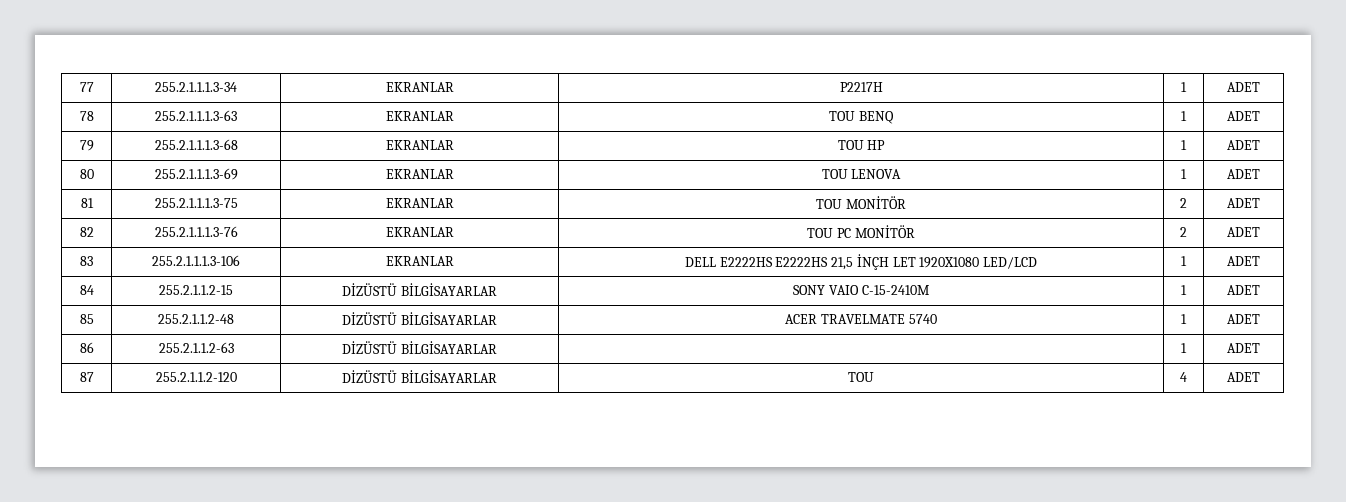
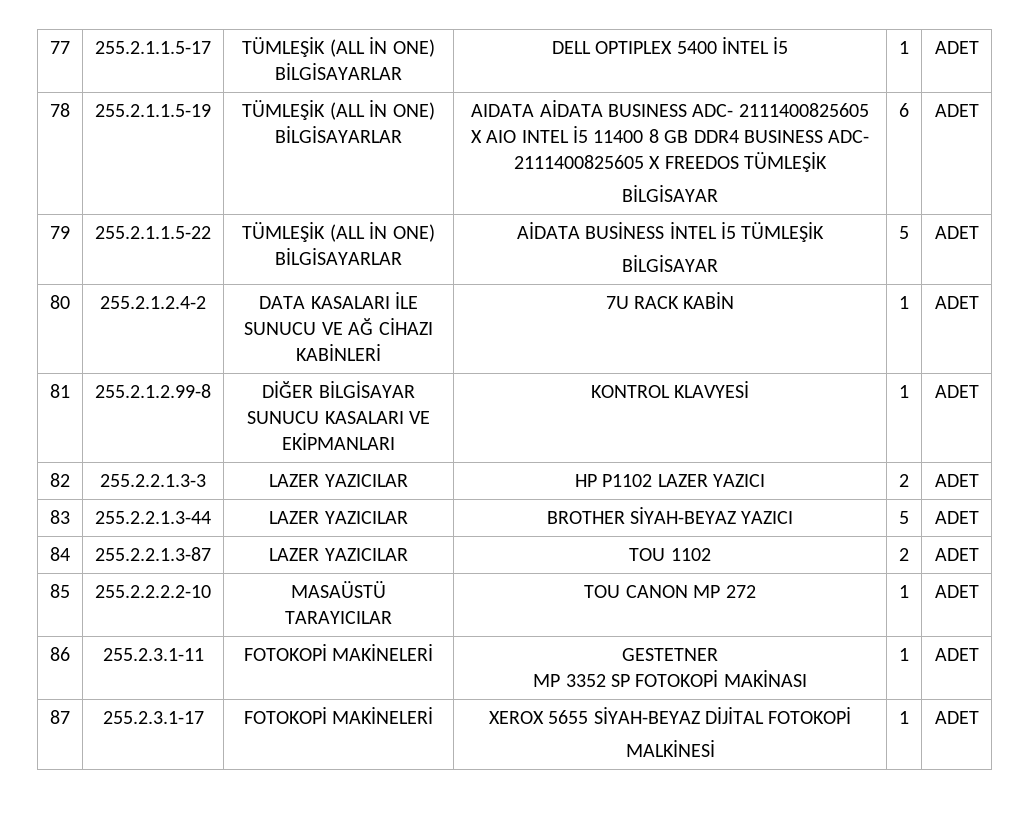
- 77 | 255.2.1.1.1.3-34 | EKRANLAR | P2217H | 1 | ADET
- 78 | 255.2.1.1.1.3-63 | EKRANLAR | TOU BENQ | 1 | ADET
- 79 | 255.2.1.1.1.3-68 | EKRANLAR | TOU HP | 1 | ADET
- 80 | 255.2.1.1.1.3-69 | EKRANLAR | TOU LENOVA | 1 | ADET
- 81 | 255.2.1.1.1.3-75 | EKRANLAR | TOU MONİTÖR | 2 | ADET
- 82 | 255.2.1.1.1.3-76 | EKRANLAR | TOU PC MONİTÖR | 2 | ADET
- 83 | 255.2.1.1.1.3-106 | EKRANLAR | DELL E2222HS E2222HS 21,5 İNÇH LET 1920X1080 LED/LCD | 1 | ADET
- 84 | 255.2.1.1.2-15 | DİZÜSTÜ BİLGİSAYARLAR | SONY VAIO C-15-2410M | 1 | ADET
- 85 | 255.2.1.1.2-48 | DİZÜSTÜ BİLGİSAYARLAR | ACER TRAVELMATE 5740 | 1 | ADET
- 86 | 255.2.1.1.2-63 | DİZÜSTÜ BİLGİSAYARLAR | | 1 | ADET
- 87 | 255.2.1.1.2-120 | DİZÜSTÜ BİLGİSAYARLAR | TOU | 4 | ADET
+ 77 | 255.2.1.1.5-17 | TÜMLEŞİK (ALL İN ONE) BİLGİSAYARLAR | DELL OPTIPLEX 5400 İNTEL İ5 | 1 | ADET
+ 78 | 255.2.1.1.5-19 | TÜMLEŞİK (ALL İN ONE) BİLGİSAYARLAR | AIDATA AİDATA BUSINESS ADC- 2111400825605 X AIO INTEL İ5 11400 8 GB DDR4 BUSINESS ADC- 2111400825605 X FREEDOS TÜMLEŞİK
+ BİLGİSAYAR | 6 | ADET
+ 79 | 255.2.1.1.5-22 | TÜMLEŞİK (ALL İN ONE) BİLGİSAYARLAR | AİDATA BUSİNESS İNTEL İ5 TÜMLEŞİK
+ BİLGİSAYAR | 5 | ADET
+ 80 | 255.2.1.2.4-2 | DATA KASALARI İLE SUNUCU VE AĞ CİHAZI KABİNLERİ | 7U RACK KABİN | 1 | ADET
+ 81 | 255.2.1.2.99-8 | DİĞER BİLGİSAYAR SUNUCU KASALARI VE EKİPMANLARI | KONTROL KLAVYESİ | 1 | ADET
+ 82 | 255.2.2.1.3-3 | LAZER YAZICILAR | HP P1102 LAZER YAZICI | 2 | ADET
+ 83 | 255.2.2.1.3-44 | LAZER YAZICILAR | BROTHER SİYAH-BEYAZ YAZICI | 5 | ADET
+ 84 | 255.2.2.1.3-87 | LAZER YAZICILAR | TOU 1102 | 2 | ADET
+ 85 | 255.2.2.2.2-10 | MASAÜSTÜ TARAYICILAR | TOU CANON MP 272 | 1 | ADET
+ 86 | 255.2.3.1-11 | FOTOKOPİ MAKİNELERİ | GESTETNER
+ MP 3352 SP FOTOKOPİ MAKİNASI | 1 | ADET
+ 87 | 255.2.3.1-17 | FOTOKOPİ MAKİNELERİ | XEROX 5655 SİYAH-BEYAZ DİJİTAL FOTOKOPİ
+ MALKİNESİ | 1 | ADET

